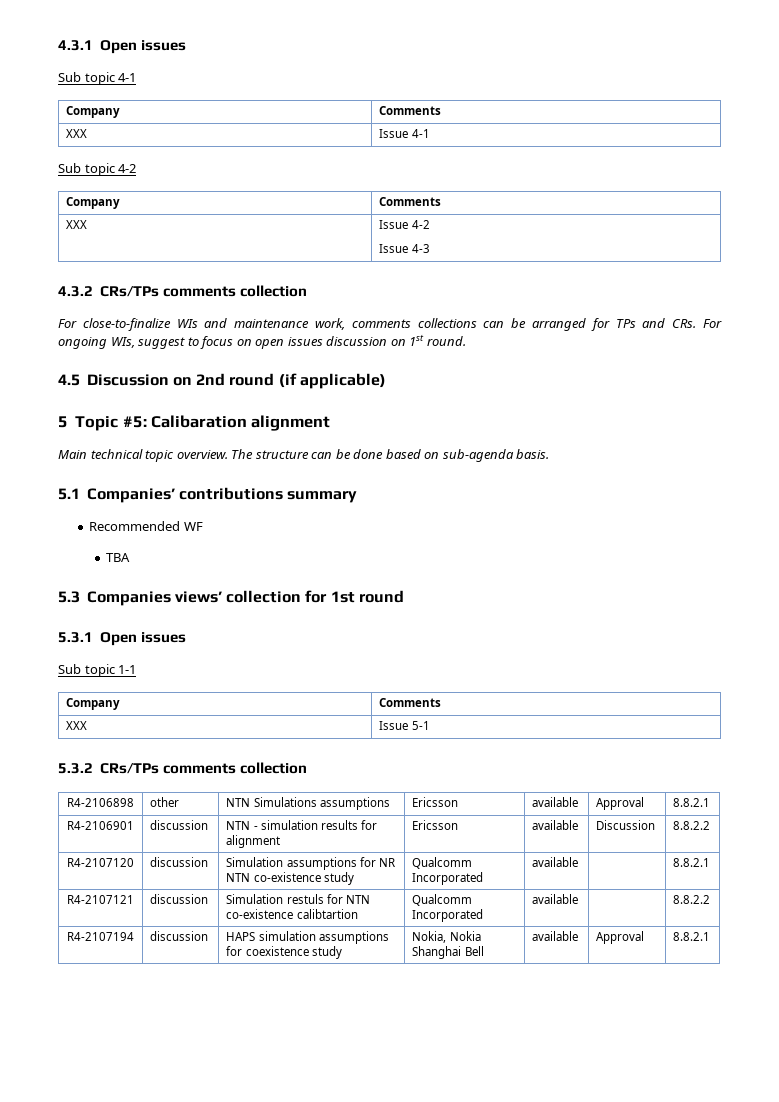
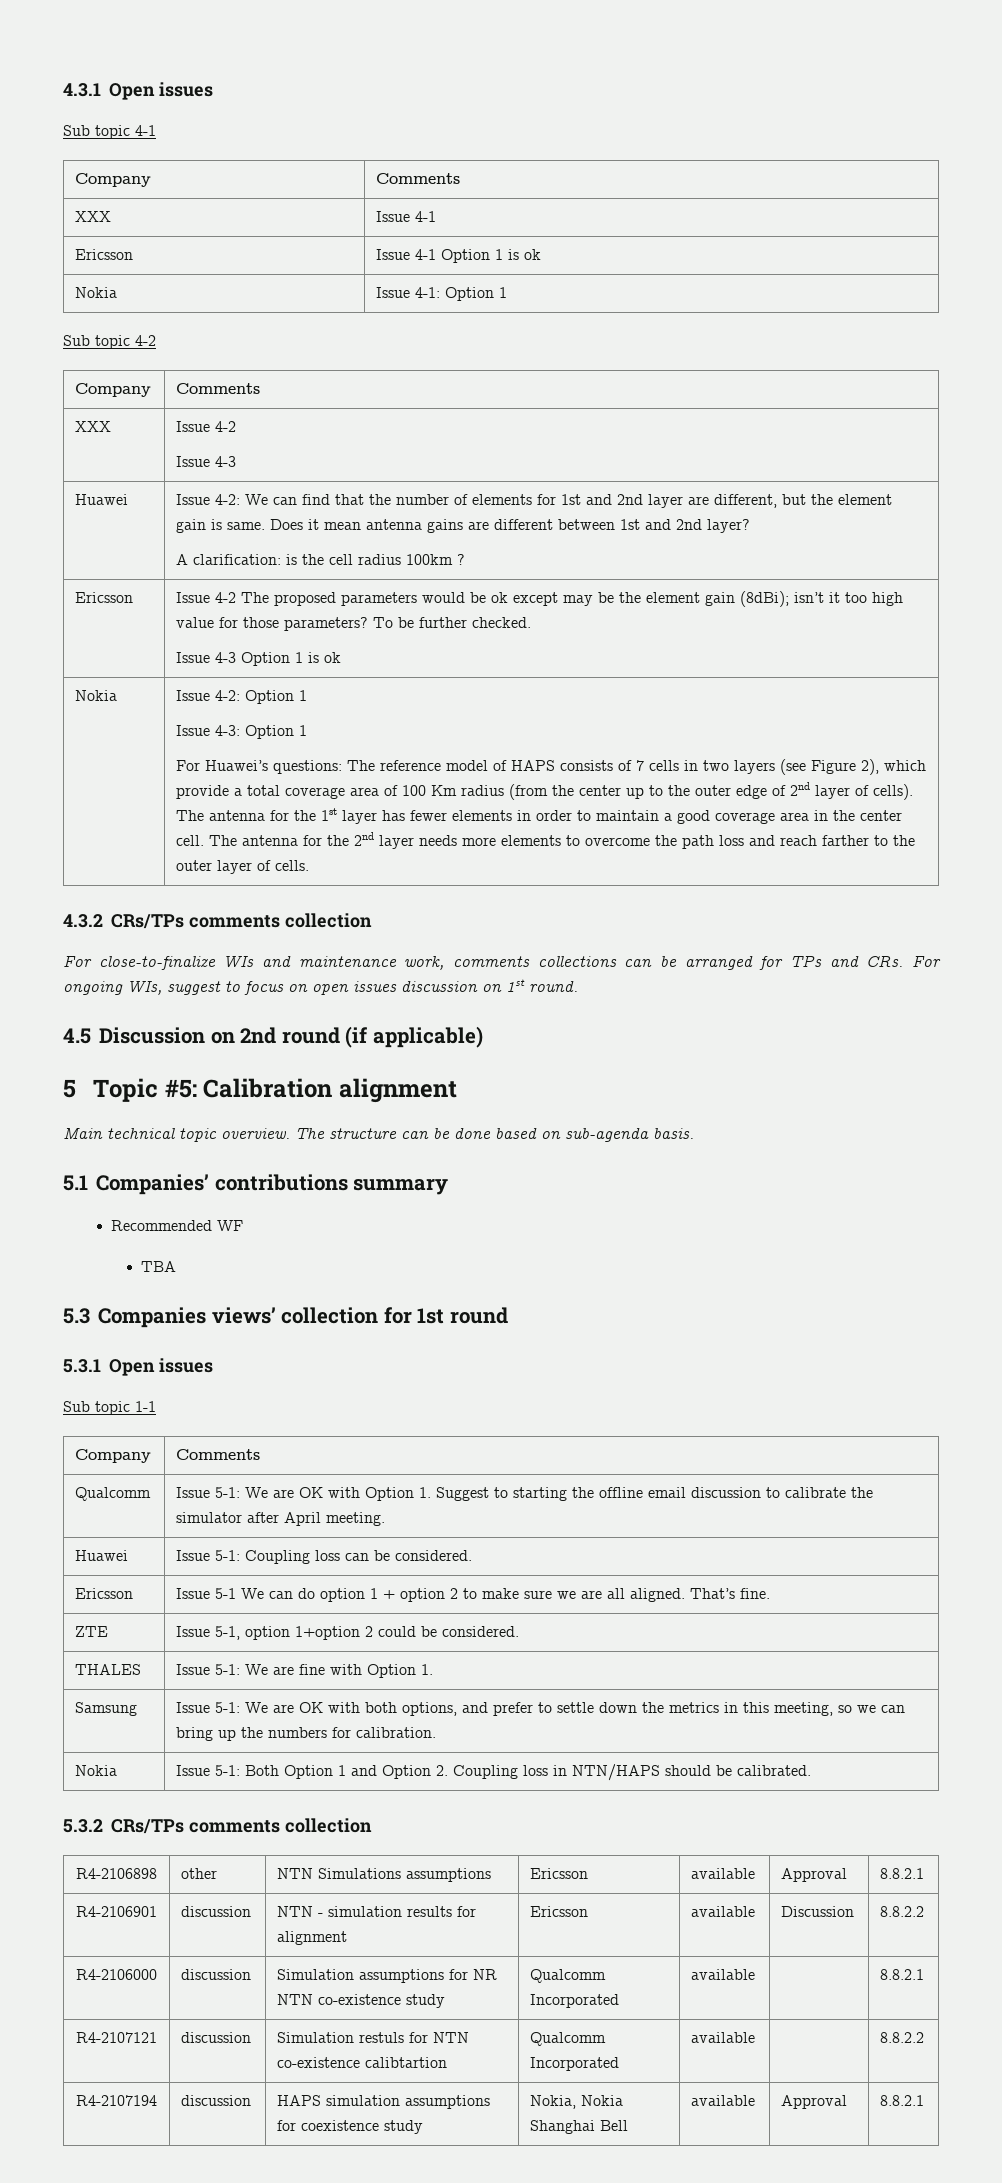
+ Ericsson | Issue 4-1 Option 1 is ok
+ Nokia | Issue 4-1: Option 1
+ Huawei | Issue 4-2: We can find that the number of elements for 1st and 2nd layer are different, but the element gain is same. Does it mean antenna gains are different between 1st and 2nd layer?
+ A clarification: is the cell radius 100km ?
+ Ericsson | Issue 4-2 The proposed parameters would be ok except may be the element gain (8dBi); isn’t it too high value for those parameters? To be further checked.
+ Issue 4-3 Option 1 is ok
+ Nokia | Issue 4-2: Option 1
+ Issue 4-3: Option 1
+ For Huawei’s questions: The reference model of HAPS consists of 7 cells in two layers (see Figure 2), which provide a total coverage area of 100 Km radius (from the center up to the outer edge of 2nd layer of cells). The antenna for the 1st layer has fewer elements in order to maintain a good coverage area in the center cell. The antenna for the 2nd layer needs more elements to overcome the path loss and reach farther to the outer layer of cells.
- 5 Topic #5: Calibaration alignment
+ 5 Topic #5: Calibration alignment
- XXX | Issue 5-1
+ Qualcomm | Issue 5-1: We are OK with Option 1. Suggest to starting the offline email discussion to calibrate the simulator after April meeting.
+ Huawei | Issue 5-1: Coupling loss can be considered.
+ Ericsson | Issue 5-1 We can do option 1 + option 2 to make sure we are all aligned. That’s fine.
+ ZTE | Issue 5-1, option 1+option 2 could be considered.
+ THALES | Issue 5-1: We are fine with Option 1.
+ Samsung | Issue 5-1: We are OK with both options, and prefer to settle down the metrics in this meeting, so we can bring up the numbers for calibration.
+ Nokia | Issue 5-1: Both Option 1 and Option 2. Coupling loss in NTN/HAPS should be calibrated.
- R4-2107120 | discussion | Simulation assumptions for NR NTN co-existence study | Qualcomm Incorporated | available | | 8.8.2.1
+ R4-2106000 | discussion | Simulation assumptions for NR NTN co-existence study | Qualcomm Incorporated | available | | 8.8.2.1

